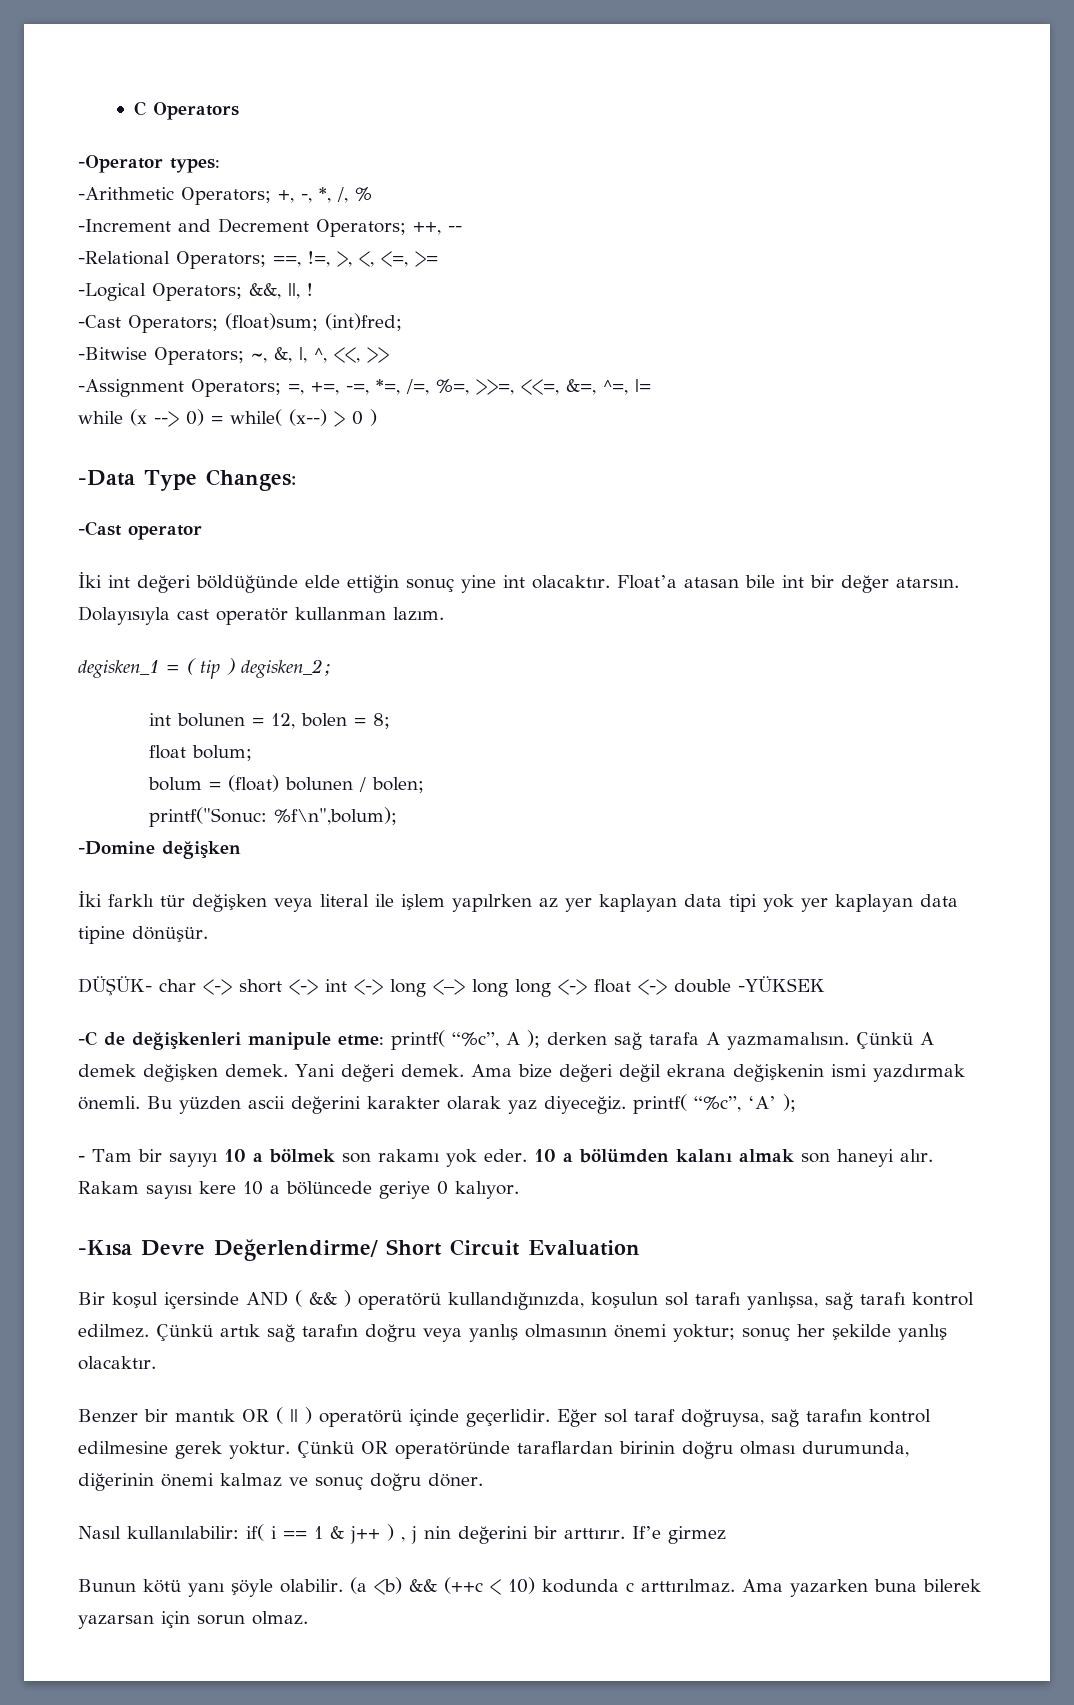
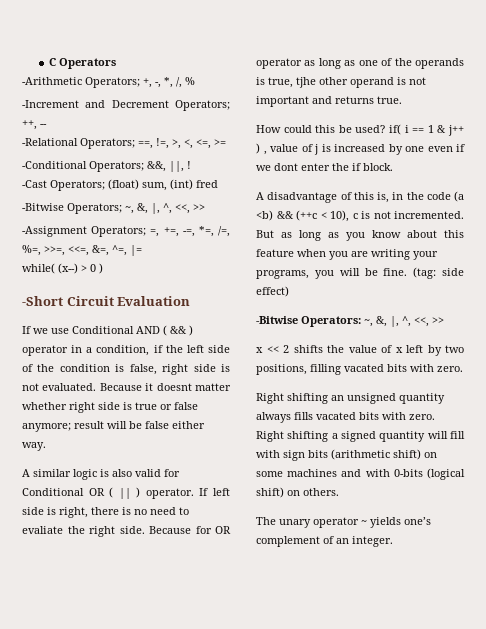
- -Operator types:
- -Logical Operators; &&, ||, !
+ -Conditional Operators; &&, ||, !
- -Cast Operators; (float)sum; (int)fred;
+ -Cast Operators; (float) sum, (int) fred
- while (x --> 0) = while( (x--) > 0 )
+ while( (x--) > 0 )
- -Data Type Changes:
- -Cast operator
- İki int değeri böldüğünde elde ettiğin sonuç yine int olacaktır. Float’a atasan bile int bir değer atarsın. Dolayısıyla cast operatör kullanman lazım.
- degisken_1 = ( tip ) degisken_2;
- int bolunen = 12, bolen = 8;
- float bolum;
- bolum = (float) bolunen / bolen;
- printf("Sonuc: %f\n",bolum);
- -Domine değişken
- İki farklı tür değişken veya literal ile işlem yapılrken az yer kaplayan data tipi yok yer kaplayan data tipine dönüşür.
- DÜŞÜK- char <-> short <-> int <-> long <–> long long <-> float <-> double -YÜKSEK
- -C de değişkenleri manipule etme: printf( “%c”, A ); derken sağ tarafa A yazmamalısın. Çünkü A demek değişken demek. Yani değeri demek. Ama bize değeri değil ekrana değişkenin ismi yazdırmak önemli. Bu yüzden ascii değerini karakter olarak yaz diyeceğiz. printf( “%c”, ‘A’ );
- - Tam bir sayıyı 10 a bölmek son rakamı yok eder. 10 a bölümden kalanı almak son haneyi alır. Rakam sayısı kere 10 a bölüncede geriye 0 kalıyor.
- -Kısa Devre Değerlendirme/ Short Circuit Evaluation
- Bir koşul içersinde AND ( && ) operatörü kullandığınızda, koşulun sol tarafı yanlışsa, sağ tarafı kontrol edilmez. Çünkü artık sağ tarafın doğru veya yanlış olmasının önemi yoktur; sonuç her şekilde yanlış olacaktır.
- Benzer bir mantık OR ( || ) operatörü içinde geçerlidir. Eğer sol taraf doğruysa, sağ tarafın kontrol edilmesine gerek yoktur. Çünkü OR operatöründe taraflardan birinin doğru olması durumunda, diğerinin önemi kalmaz ve sonuç doğru döner.
- Nasıl kullanılabilir: if( i == 1 & j++ ) , j nin değerini bir arttırır. If’e girmez
- Bunun kötü yanı şöyle olabilir. (a <b) && (++c < 10) kodunda c arttırılmaz. Ama yazarken buna bilerek yazarsan için sorun olmaz.
+ -Short Circuit Evaluation
+ If we use Conditional AND ( && ) operator in a condition, if the left side of the condition is false, right side is not evaluated. Because it doesnt matter whether right side is true or false anymore; result will be false either way.
+ A similar logic is also valid for Conditional OR ( || ) operator. If left side is right, there is no need to evaliate the right side. Because for OR operator as long as one of the operands is true, tjhe other operand is not important and returns true.
+ How could this be used? if( i == 1 & j++ ) , value of j is increased by one even if we dont enter the if block.
+ A disadvantage of this is, in the code (a <b) && (++c < 10), c is not incremented. But as long as you know about this feature when you are writing your programs, you will be fine. (tag: side effect)
+ -Bitwise Operators: ~, &, |, ^, <<, >>
+ x << 2 shifts the value of x left by two positions, filling vacated bits with zero.
+ Right shifting an unsigned quantity always fills vacated bits with zero. Right shifting a signed quantity will fill with sign bits (arithmetic shift) on some machines and with 0-bits (logical shift) on others.
+ The unary operator ~ yields one’s complement of an integer.

